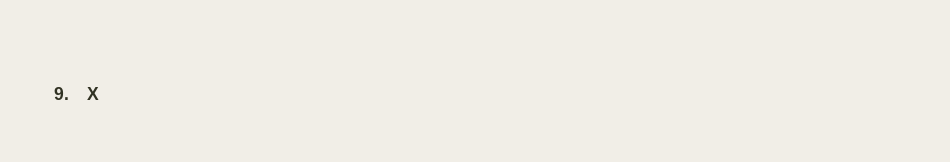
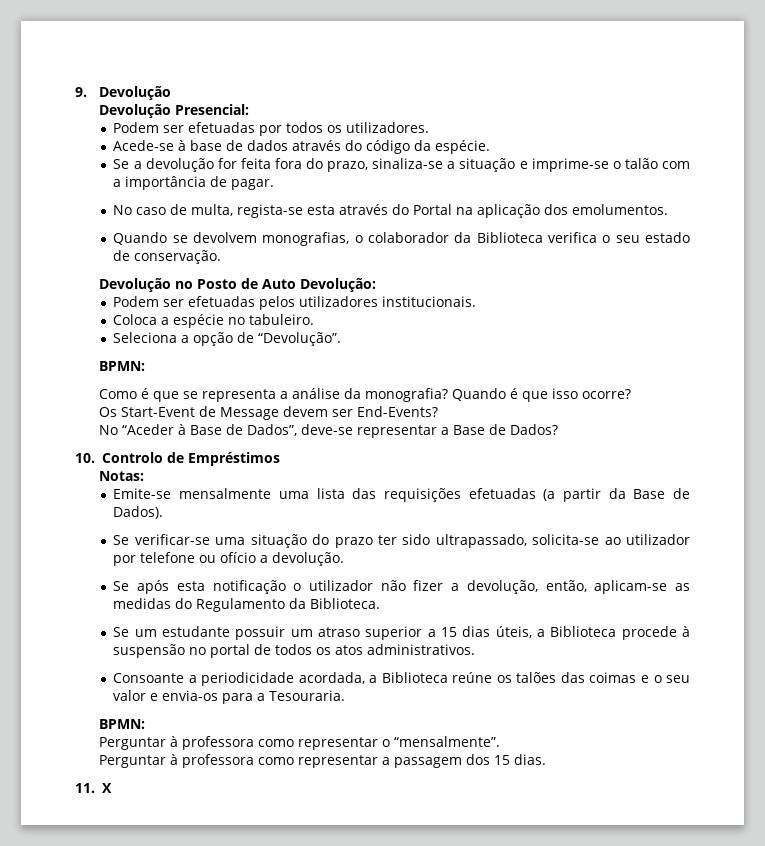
- 9. X
+ 9. Devolução
+ Devolução Presencial:
+ Podem ser efetuadas por todos os utilizadores.
+ Acede-se à base de dados através do código da espécie.
+ Se a devolução for feita fora do prazo, sinaliza-se a situação e imprime-se o talão com a importância de pagar.
+ No caso de multa, regista-se esta através do Portal na aplicação dos emolumentos.
+ Quando se devolvem monografias, o colaborador da Biblioteca verifica o seu estado de conservação.
+ Devolução no Posto de Auto Devolução:
+ Podem ser efetuadas pelos utilizadores institucionais.
+ Coloca a espécie no tabuleiro.
+ Seleciona a opção de “Devolução”.
+ BPMN:
+ Como é que se representa a análise da monografia? Quando é que isso ocorre?
+ Os Start-Event de Message devem ser End-Events?
+ No “Aceder à Base de Dados”, deve-se representar a Base de Dados?
+ 10. Controlo de Empréstimos
+ Notas:
+ Emite-se mensalmente uma lista das requisições efetuadas (a partir da Base de Dados).
+ Se verificar-se uma situação do prazo ter sido ultrapassado, solicita-se ao utilizador por telefone ou ofício a devolução.
+ Se após esta notificação o utilizador não fizer a devolução, então, aplicam-se as medidas do Regulamento da Biblioteca.
+ Se um estudante possuir um atraso superior a 15 dias úteis, a Biblioteca procede à suspensão no portal de todos os atos administrativos.
+ Consoante a periodicidade acordada, a Biblioteca reúne os talões das coimas e o seu valor e envia-os para a Tesouraria.
+ BPMN:
+ Perguntar à professora como representar o “mensalmente”.
+ Perguntar à professora como representar a passagem dos 15 dias.
+ 11. X

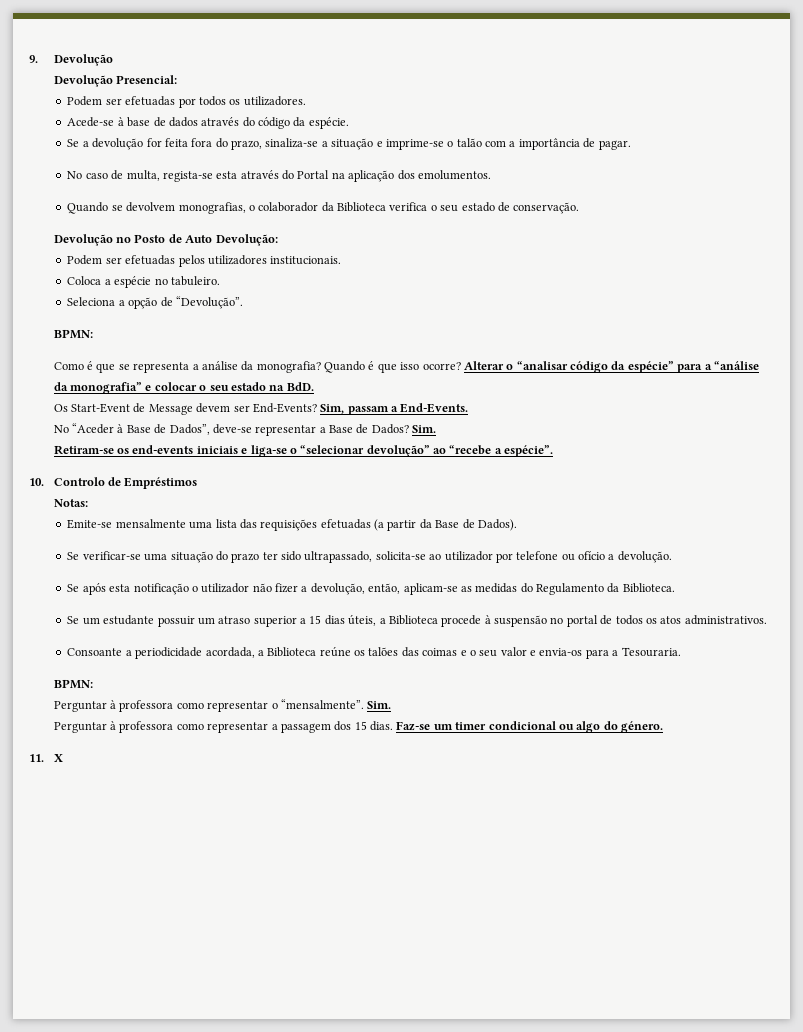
+ Alterar o “analisar código da espécie” para a “análise da monografia” e colocar o seu estado na BdD.
+ Sim, passam a End-Events.
- No “Aceder à Base de Dados”, deve-se representar a Base de Dados?
+ No “Aceder à Base de Dados”, deve-se representar a Base de Dados? Sim.
+ Retiram-se os end-events iniciais e liga-se o “selecionar devolução” ao “recebe a espécie”.
- Perguntar à professora como representar o “mensalmente”.
+ Perguntar à professora como representar o “mensalmente”. Sim.
+ Faz-se um timer condicional ou algo do género.

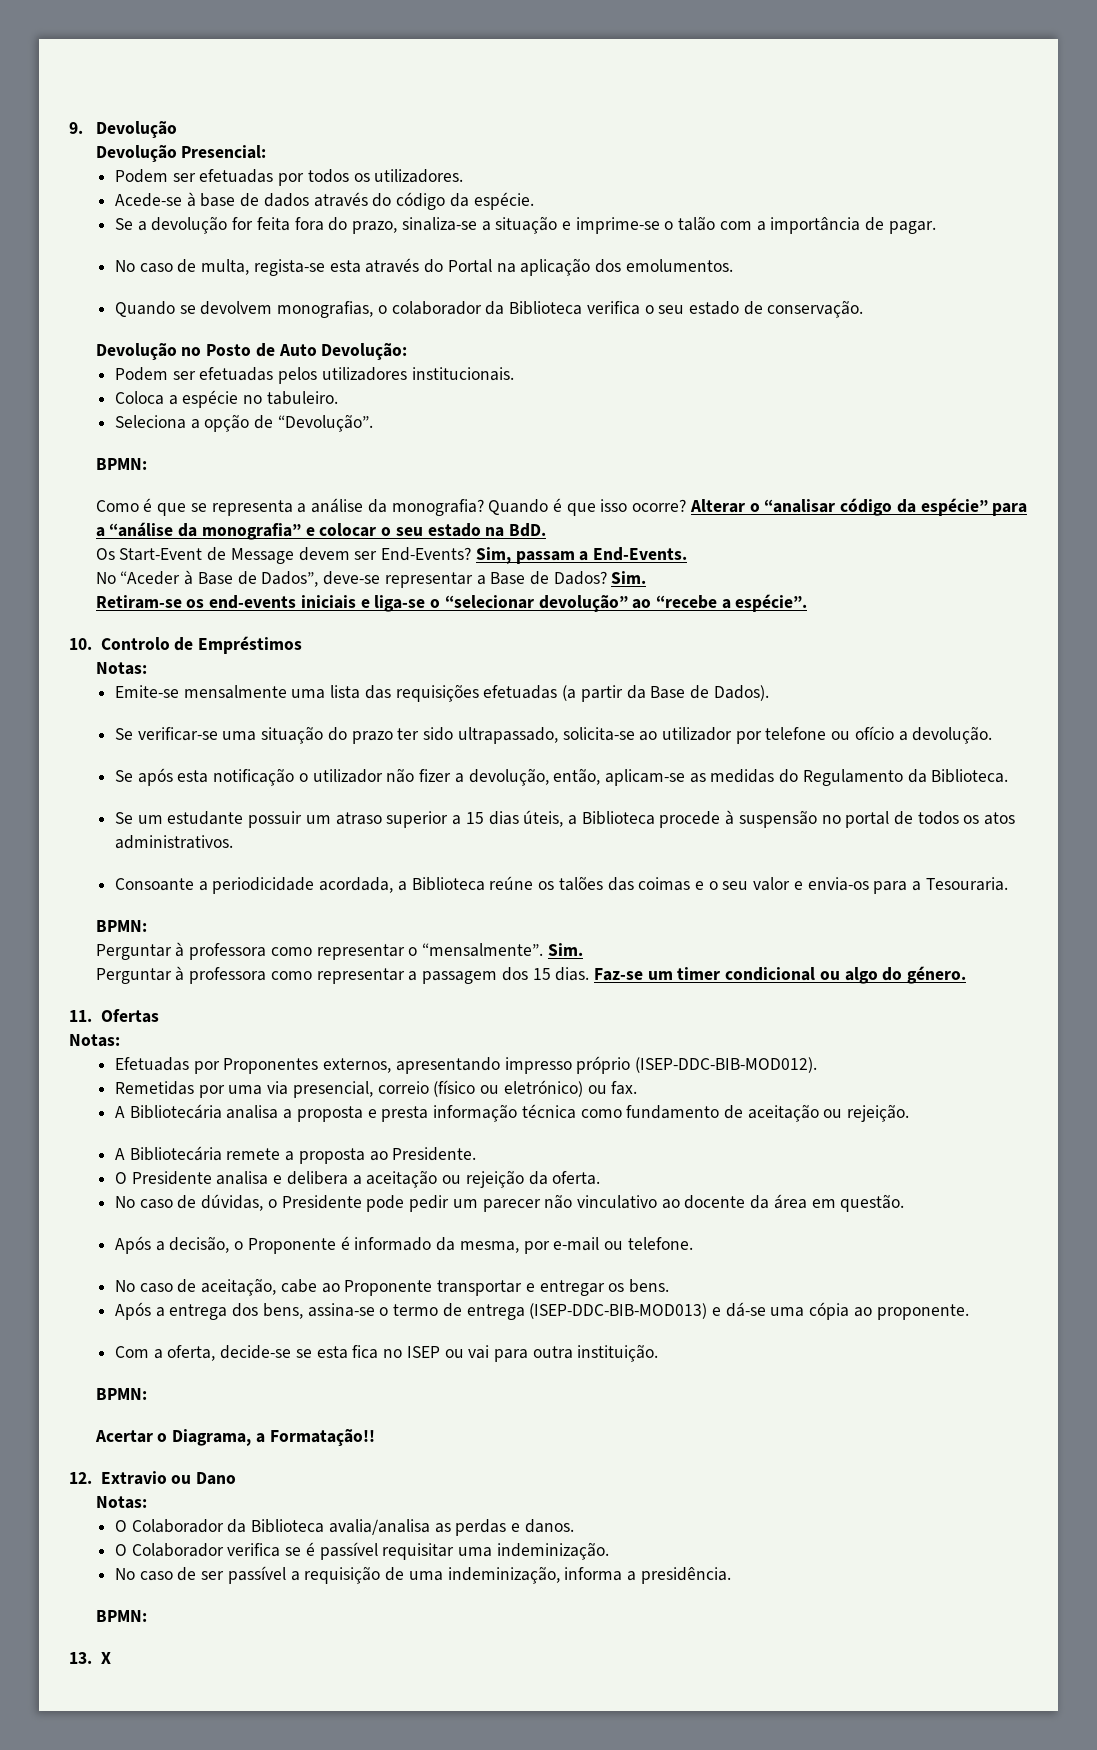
- 11. X
+ 11. Ofertas
+ Notas:
+ Efetuadas por Proponentes externos, apresentando impresso próprio (ISEP-DDC-BIB-MOD012).
+ Remetidas por uma via presencial, correio (físico ou eletrónico) ou fax.
+ A Bibliotecária analisa a proposta e presta informação técnica como fundamento de aceitação ou rejeição.
+ A Bibliotecária remete a proposta ao Presidente.
+ O Presidente analisa e delibera a aceitação ou rejeição da oferta.
+ No caso de dúvidas, o Presidente pode pedir um parecer não vinculativo ao docente da área em questão.
+ Após a decisão, o Proponente é informado da mesma, por e-mail ou telefone.
+ No caso de aceitação, cabe ao Proponente transportar e entregar os bens.
+ Após a entrega dos bens, assina-se o termo de entrega (ISEP-DDC-BIB-MOD013) e dá-se uma cópia ao proponente.
+ Com a oferta, decide-se se esta fica no ISEP ou vai para outra instituição.
+ BPMN:
+ Acertar o Diagrama, a Formatação!!
+ 12. Extravio ou Dano
+ Notas:
+ O Colaborador da Biblioteca avalia/analisa as perdas e danos.
+ O Colaborador verifica se é passível requisitar uma indeminização.
+ No caso de ser passível a requisição de uma indeminização, informa a presidência.
+ BPMN:
+ 13. X

